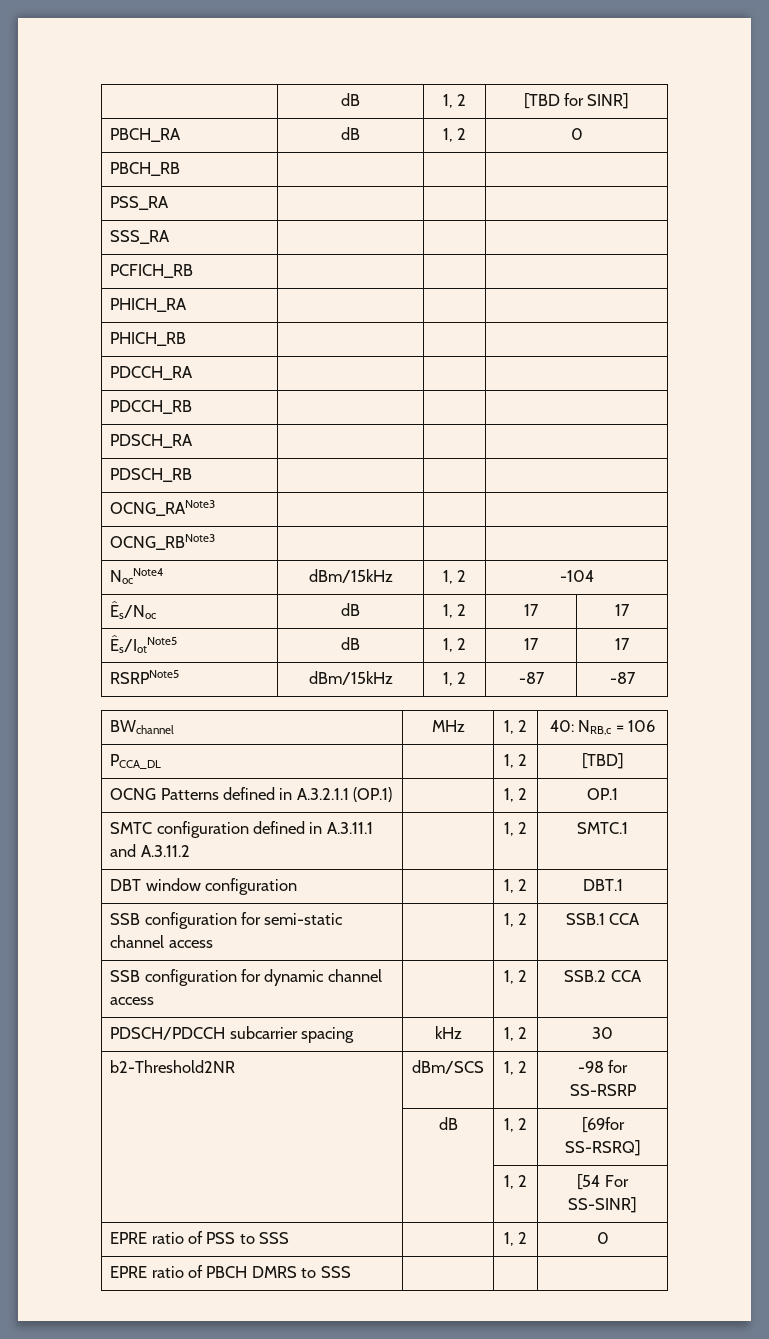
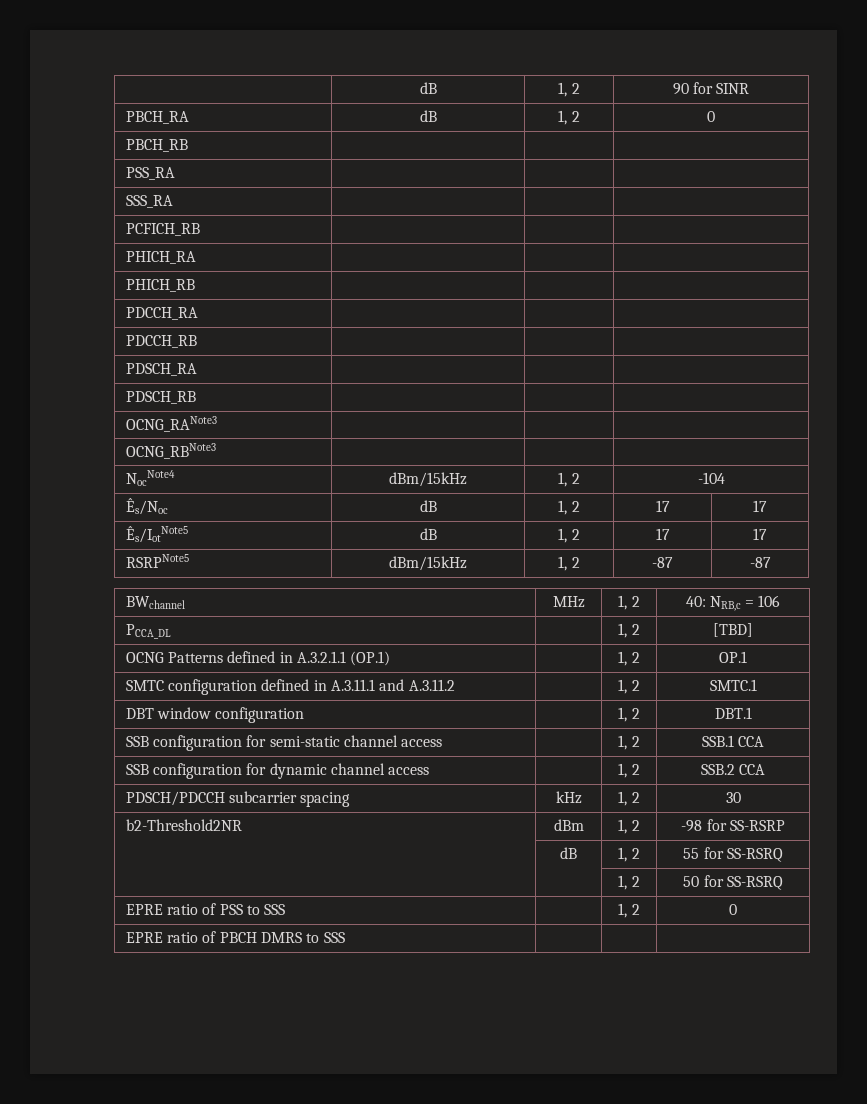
- | dB | 1, 2 | [TBD for SINR]
+ | dB | 1, 2 | 90 for SINR
- b2-Threshold2NR | dBm/SCS | 1, 2 | -98 for SS-RSRP
+ b2-Threshold2NR | dBm | 1, 2 | -98 for SS-RSRP
- | dB | 1, 2 | [69for SS-RSRQ]
- | | 1, 2 | [54 For SS-SINR]
+ | dB | 1, 2 | 55 for SS-RSRQ
+ | | 1, 2 | 50 for SS-RSRQ

